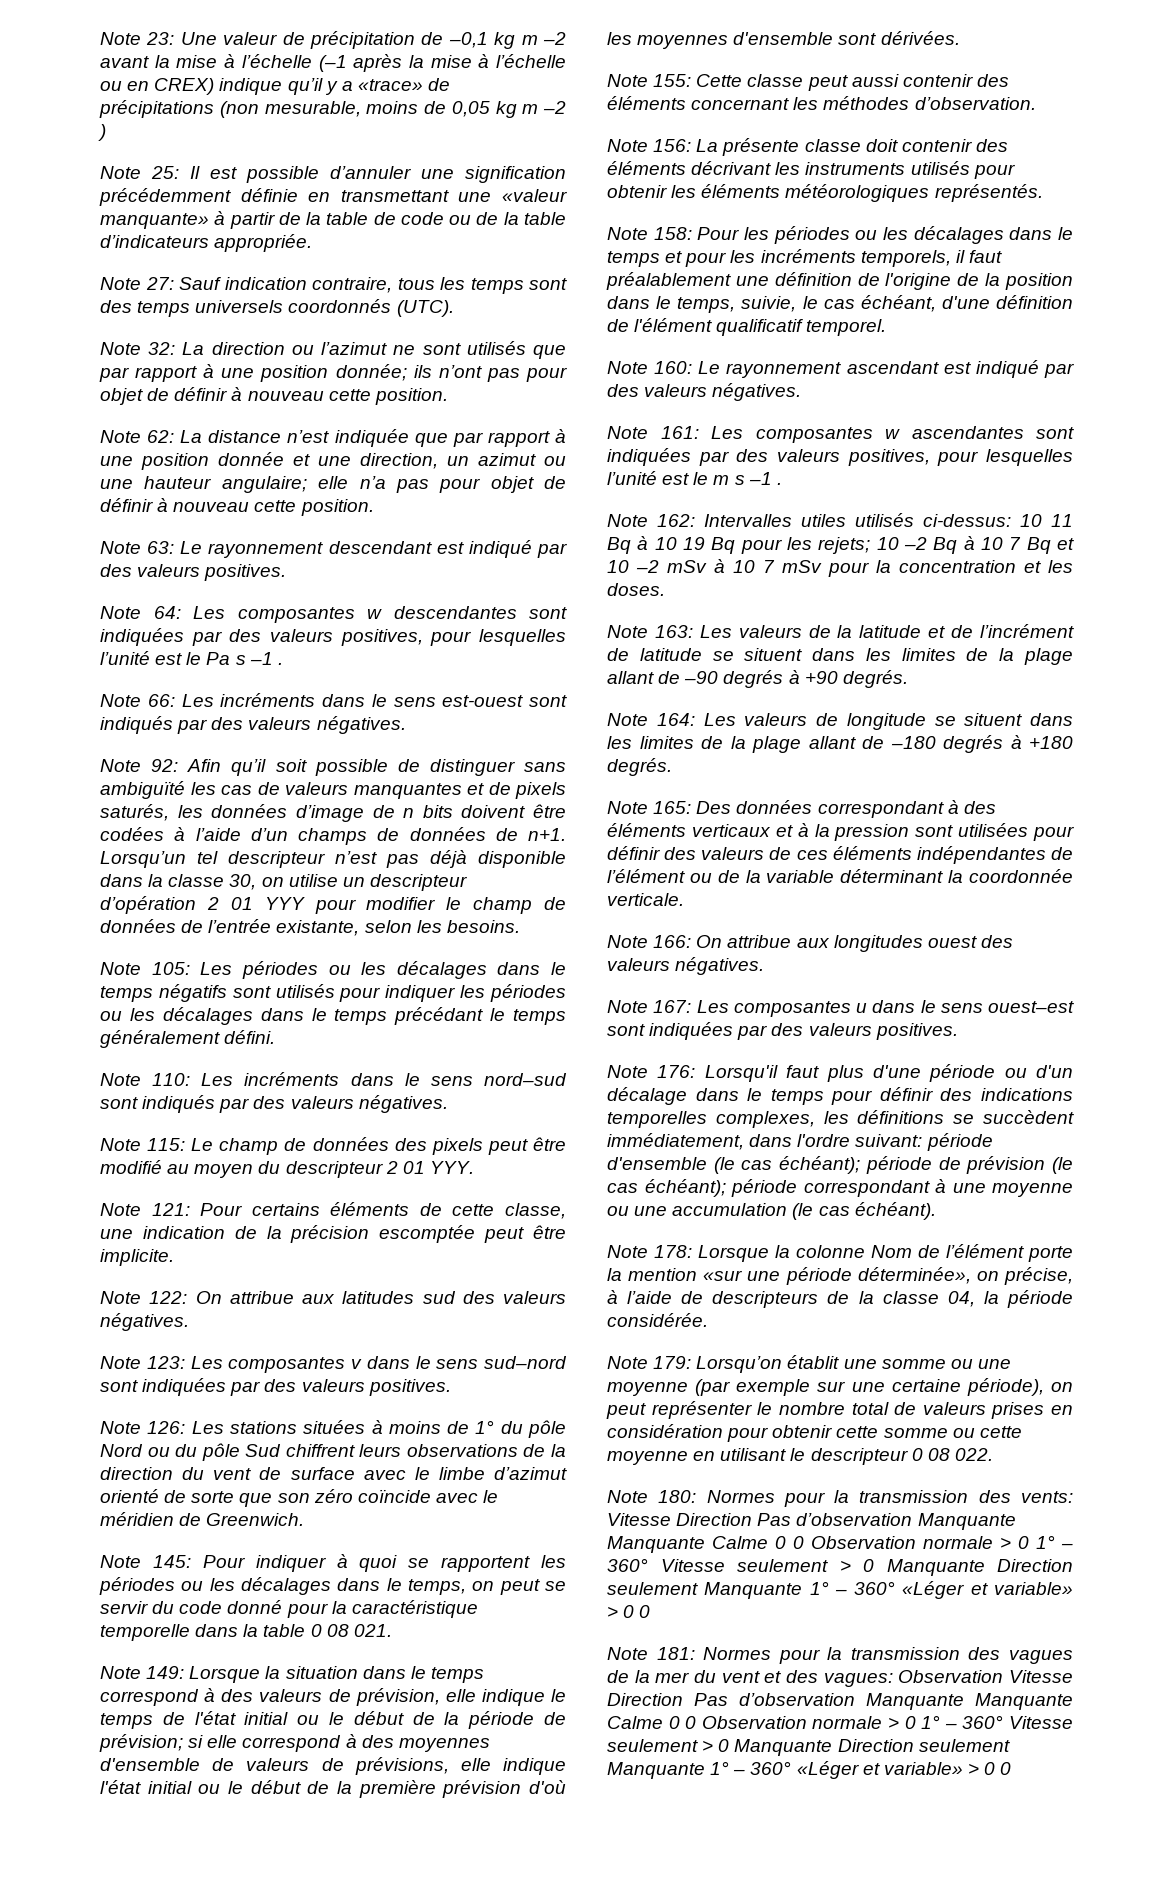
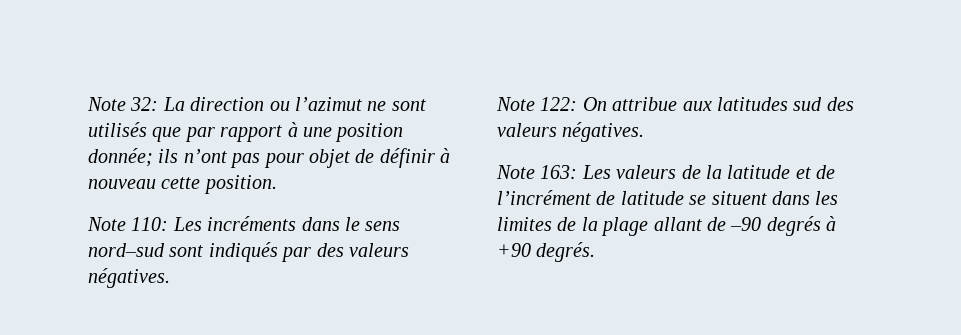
- Note 23: Une valeur de précipitation de –0,1 kg m –2 avant la mise à l’échelle (–1 après la mise à l’échelle ou en CREX) indique qu’il y a «trace» de précipitations (non mesurable, moins de 0,05 kg m –2 )
- Note 25: Il est possible d’annuler une signification précédemment définie en transmettant une «valeur manquante» à partir de la table de code ou de la table d’indicateurs appropriée.
- Note 27: Sauf indication contraire, tous les temps sont des temps universels coordonnés (UTC).
- Note 62: La distance n’est indiquée que par rapport à une position donnée et une direction, un azimut ou une hauteur angulaire; elle n’a pas pour objet de définir à nouveau cette position.
- Note 63: Le rayonnement descendant est indiqué par des valeurs positives.
- Note 64: Les composantes w descendantes sont indiquées par des valeurs positives, pour lesquelles l’unité est le Pa s –1 .
- Note 66: Les incréments dans le sens est-ouest sont indiqués par des valeurs négatives.
- Note 92: Afin qu’il soit possible de distinguer sans ambiguïté les cas de valeurs manquantes et de pixels saturés, les données d’image de n bits doivent être codées à l’aide d’un champs de données de n+1. Lorsqu’un tel descripteur n’est pas déjà disponible dans la classe 30, on utilise un descripteur d’opération 2 01 YYY pour modifier le champ de données de l’entrée existante, selon les besoins.
- Note 105: Les périodes ou les décalages dans le temps négatifs sont utilisés pour indiquer les périodes ou les décalages dans le temps précédant le temps généralement défini.
- Note 115: Le champ de données des pixels peut être modifié au moyen du descripteur 2 01 YYY.
- Note 121: Pour certains éléments de cette classe, une indication de la précision escomptée peut être implicite.
- Note 123: Les composantes v dans le sens sud–nord sont indiquées par des valeurs positives.
- Note 126: Les stations situées à moins de 1° du pôle Nord ou du pôle Sud chiffrent leurs observations de la direction du vent de surface avec le limbe d’azimut orienté de sorte que son zéro coïncide avec le méridien de Greenwich.
- Note 145: Pour indiquer à quoi se rapportent les périodes ou les décalages dans le temps, on peut se servir du code donné pour la caractéristique temporelle dans la table 0 08 021.
- Note 149: Lorsque la situation dans le temps correspond à des valeurs de prévision, elle indique le temps de l'état initial ou le début de la période de prévision; si elle correspond à des moyennes d'ensemble de valeurs de prévisions, elle indique l'état initial ou le début de la première prévision d'où les moyennes d'ensemble sont dérivées.
- Note 155: Cette classe peut aussi contenir des éléments concernant les méthodes d’observation.
- Note 156: La présente classe doit contenir des éléments décrivant les instruments utilisés pour obtenir les éléments météorologiques représentés.
- Note 158: Pour les périodes ou les décalages dans le temps et pour les incréments temporels, il faut préalablement une définition de l'origine de la position dans le temps, suivie, le cas échéant, d'une définition de l'élément qualificatif temporel.
- Note 160: Le rayonnement ascendant est indiqué par des valeurs négatives.
- Note 161: Les composantes w ascendantes sont indiquées par des valeurs positives, pour lesquelles l’unité est le m s –1 .
- Note 162: Intervalles utiles utilisés ci-dessus: 10 11 Bq à 10 19 Bq pour les rejets; 10 –2 Bq à 10 7 Bq et 10 –2 mSv à 10 7 mSv pour la concentration et les doses.
- Note 164: Les valeurs de longitude se situent dans les limites de la plage allant de –180 degrés à +180 degrés.
- Note 165: Des données correspondant à des éléments verticaux et à la pression sont utilisées pour définir des valeurs de ces éléments indépendantes de l’élément ou de la variable déterminant la coordonnée verticale.
- Note 166: On attribue aux longitudes ouest des valeurs négatives.
- Note 167: Les composantes u dans le sens ouest–est sont indiquées par des valeurs positives.
- Note 176: Lorsqu'il faut plus d'une période ou d'un décalage dans le temps pour définir des indications temporelles complexes, les définitions se succèdent immédiatement, dans l'ordre suivant: période d'ensemble (le cas échéant); période de prévision (le cas échéant); période correspondant à une moyenne ou une accumulation (le cas échéant).
- Note 178: Lorsque la colonne Nom de l’élément porte la mention «sur une période déterminée», on précise, à l’aide de descripteurs de la classe 04, la période considérée.
- Note 179: Lorsqu’on établit une somme ou une moyenne (par exemple sur une certaine période), on peut représenter le nombre total de valeurs prises en considération pour obtenir cette somme ou cette moyenne en utilisant le descripteur 0 08 022.
- Note 180: Normes pour la transmission des vents: Vitesse Direction Pas d’observation Manquante Manquante Calme 0 0 Observation normale > 0 1° – 360° Vitesse seulement > 0 Manquante Direction seulement Manquante 1° – 360° «Léger et variable» > 0 0
- Note 181: Normes pour la transmission des vagues de la mer du vent et des vagues: Observation Vitesse Direction Pas d’observation Manquante Manquante Calme 0 0 Observation normale > 0 1° – 360° Vitesse seulement > 0 Manquante Direction seulement Manquante 1° – 360° «Léger et variable» > 0 0

